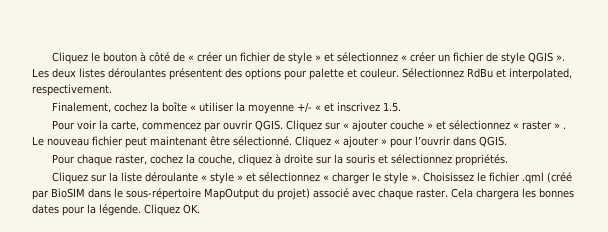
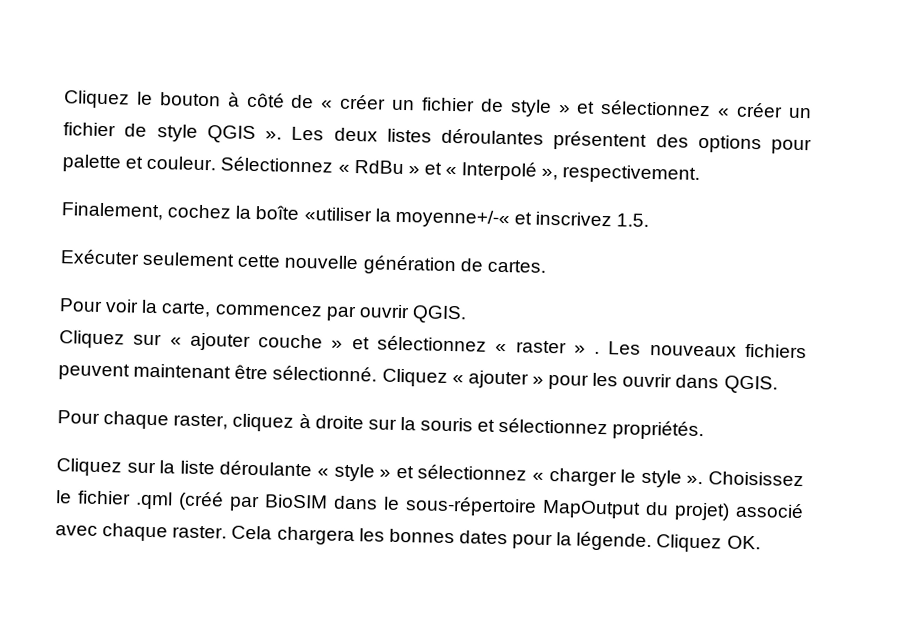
- Sélectionnez RdBu et interpolated, respectivement.
+ Sélectionnez « RdBu » et « Interpolé », respectivement.
- Finalement, cochez la boîte « utiliser la moyenne +/- « et inscrivez 1.5.
+ Finalement, cochez la boîte «utiliser la moyenne+/-« et inscrivez 1.5.
+ Exécuter seulement cette nouvelle génération de cartes.
- Pour voir la carte, commencez par ouvrir QGIS. Cliquez sur « ajouter couche » et sélectionnez « raster » .
+ Pour voir la carte, commencez par ouvrir QGIS.
+ Cliquez sur « ajouter couche » et sélectionnez « raster » .
- Le nouveau fichier peut maintenant être sélectionné.
+ Les nouveaux fichiers peuvent maintenant être sélectionné.
- Cliquez « ajouter » pour l’ouvrir dans QGIS.
+ Cliquez « ajouter » pour les ouvrir dans QGIS.
- Pour chaque raster, cochez la couche, cliquez à droite sur la souris et sélectionnez propriétés.
+ Pour chaque raster, cliquez à droite sur la souris et sélectionnez propriétés.

